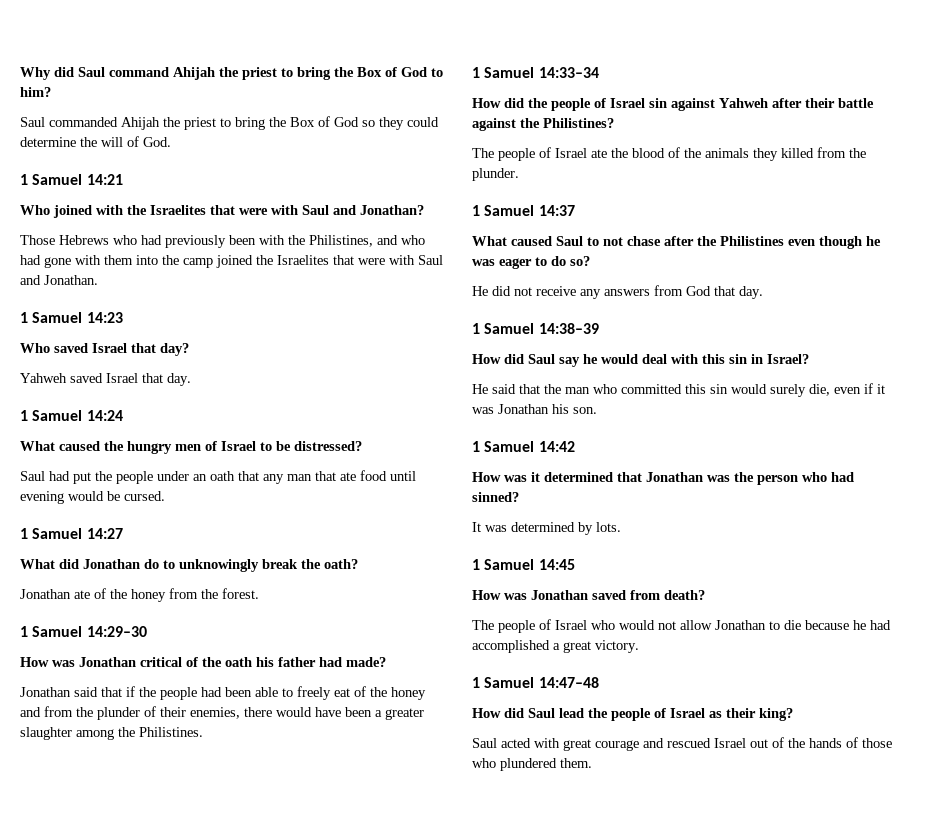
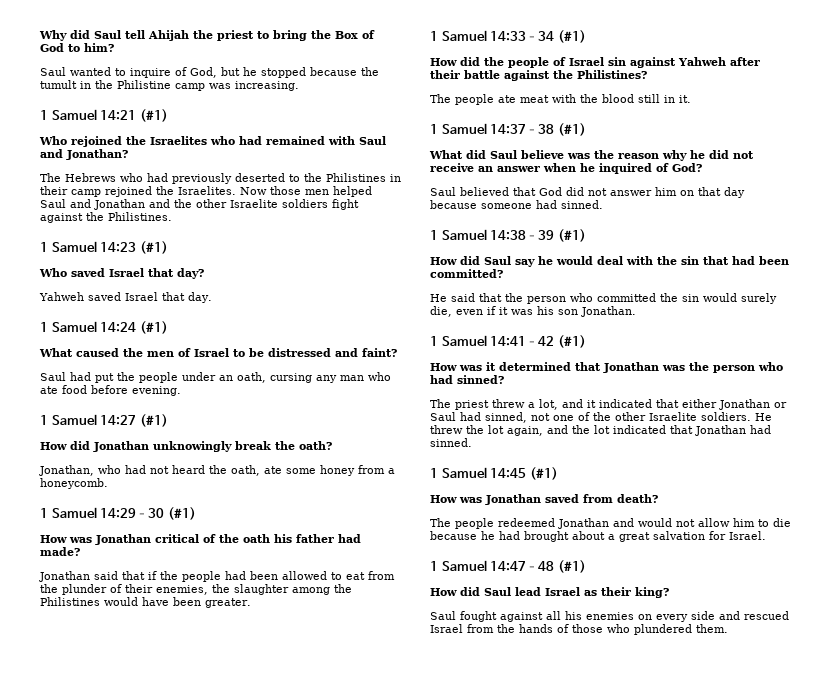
- Why did Saul command Ahijah the priest to bring the Box of God to him?
+ Why did Saul tell Ahijah the priest to bring the Box of God to him?
- Saul commanded Ahijah the priest to bring the Box of God so they could determine the will of God.
+ Saul wanted to inquire of God, but he stopped because the tumult in the Philistine camp was increasing.
- 1 Samuel 14:21
- Who joined with the Israelites that were with Saul and Jonathan?
+ 1 Samuel 14:21 (#1)
+ Who rejoined the Israelites who had remained with Saul and Jonathan?
- Those Hebrews who had previously been with the Philistines, and who had gone with them into the camp joined the Israelites that were with Saul and Jonathan.
+ The Hebrews who had previously deserted to the Philistines in their camp rejoined the Israelites. Now those men helped Saul and Jonathan and the other Israelite soldiers fight against the Philistines.
- 1 Samuel 14:23
+ 1 Samuel 14:23 (#1)
- 1 Samuel 14:24
+ 1 Samuel 14:24 (#1)
- What caused the hungry men of Israel to be distressed?
+ What caused the men of Israel to be distressed and faint?
- Saul had put the people under an oath that any man that ate food until evening would be cursed.
- 1 Samuel 14:27
- What did Jonathan do to unknowingly break the oath?
- Jonathan ate of the honey from the forest.
+ Saul had put the people under an oath, cursing any man who ate food before evening.
+ 1 Samuel 14:27 (#1)
+ How did Jonathan unknowingly break the oath?
+ Jonathan, who had not heard the oath, ate some honey from a honeycomb.
- 1 Samuel 14:29–30
+ 1 Samuel 14:29–30 (#1)
- Jonathan said that if the people had been able to freely eat of the honey and from the plunder of their enemies, there would have been a greater slaughter among the Philistines.
+ Jonathan said that if the people had been allowed to eat from the plunder of their enemies, the slaughter among the Philistines would have been greater.
- 1 Samuel 14:33–34
+ 1 Samuel 14:33–34 (#1)
- The people of Israel ate the blood of the animals they killed from the plunder.
- 1 Samuel 14:37
- What caused Saul to not chase after the Philistines even though he was eager to do so?
- He did not receive any answers from God that day.
+ The people ate meat with the blood still in it.
+ 1 Samuel 14:37–38 (#1)
+ What did Saul believe was the reason why he did not receive an answer when he inquired of God?
+ Saul believed that God did not answer him on that day because someone had sinned.
- 1 Samuel 14:38–39
+ 1 Samuel 14:38–39 (#1)
- How did Saul say he would deal with this sin in Israel?
+ How did Saul say he would deal with the sin that had been committed?
- He said that the man who committed this sin would surely die, even if it was Jonathan his son.
- 1 Samuel 14:42
+ He said that the person who committed the sin would surely die, even if it was his son Jonathan.
+ 1 Samuel 14:41–42 (#1)
- It was determined by lots.
+ The priest threw a lot, and it indicated that either Jonathan or Saul had sinned, not one of the other Israelite soldiers. He threw the lot again, and the lot indicated that Jonathan had sinned.
- 1 Samuel 14:45
+ 1 Samuel 14:45 (#1)
- The people of Israel who would not allow Jonathan to die because he had accomplished a great victory.
+ The people redeemed Jonathan and would not allow him to die because he had brought about a great salvation for Israel.
- 1 Samuel 14:47–48
+ 1 Samuel 14:47–48 (#1)
- How did Saul lead the people of Israel as their king?
+ How did Saul lead Israel as their king?
- Saul acted with great courage and rescued Israel out of the hands of those who plundered them.
+ Saul fought against all his enemies on every side and rescued Israel from the hands of those who plundered them.

